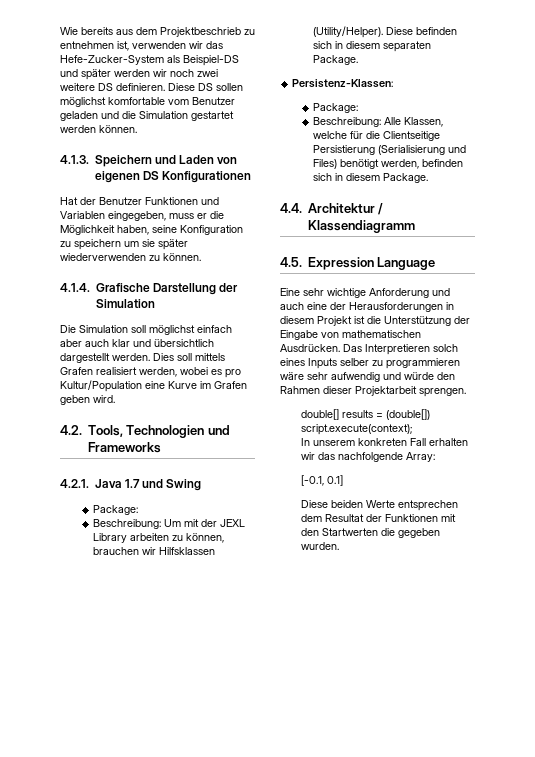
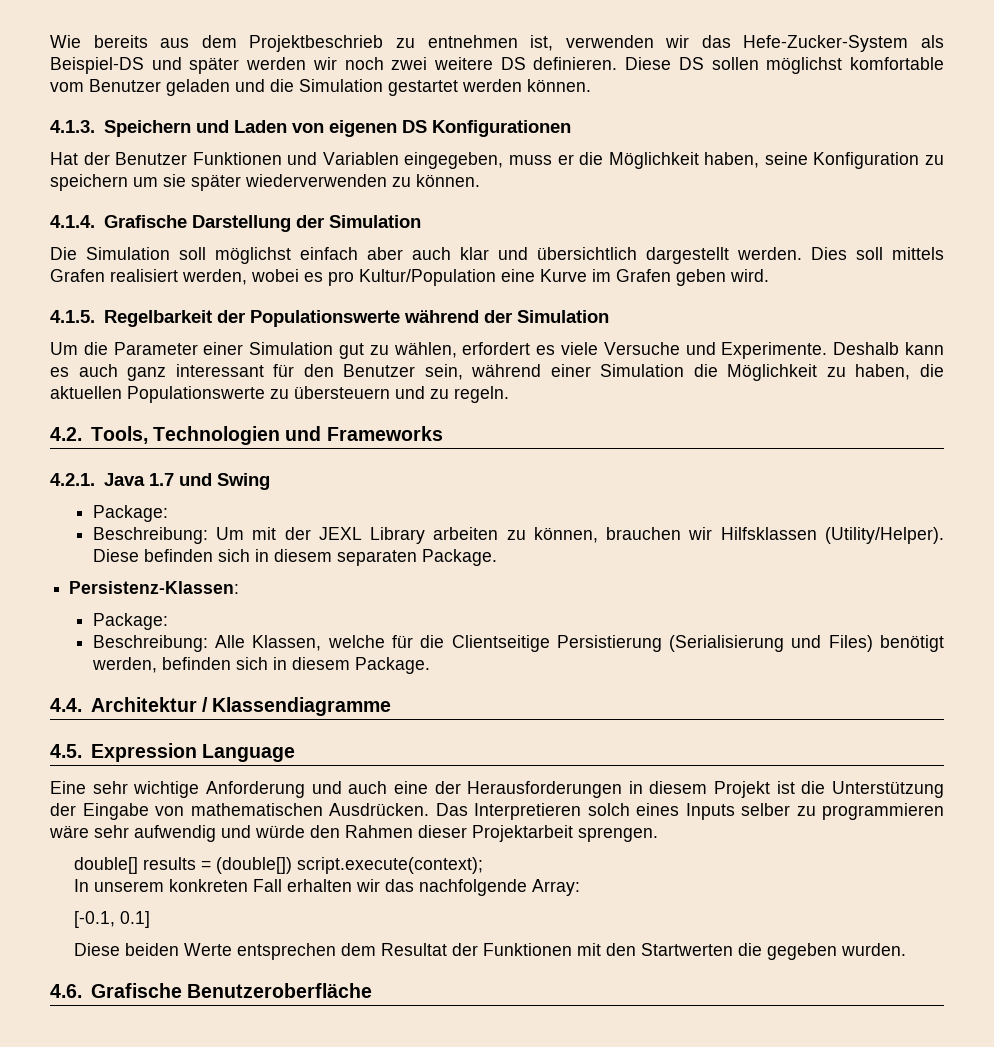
+ 4.1.5. Regelbarkeit der Populationswerte während der Simulation
+ Um die Parameter einer Simulation gut zu wählen, erfordert es viele Versuche und Experimente. Deshalb kann es auch ganz interessant für den Benutzer sein, während einer Simulation die Möglichkeit zu haben, die aktuellen Populationswerte zu übersteuern und zu regeln.
- 4.4. Architektur / Klassendiagramm
+ 4.4. Architektur / Klassendiagramme
+ 4.6. Grafische Benutzeroberfläche

